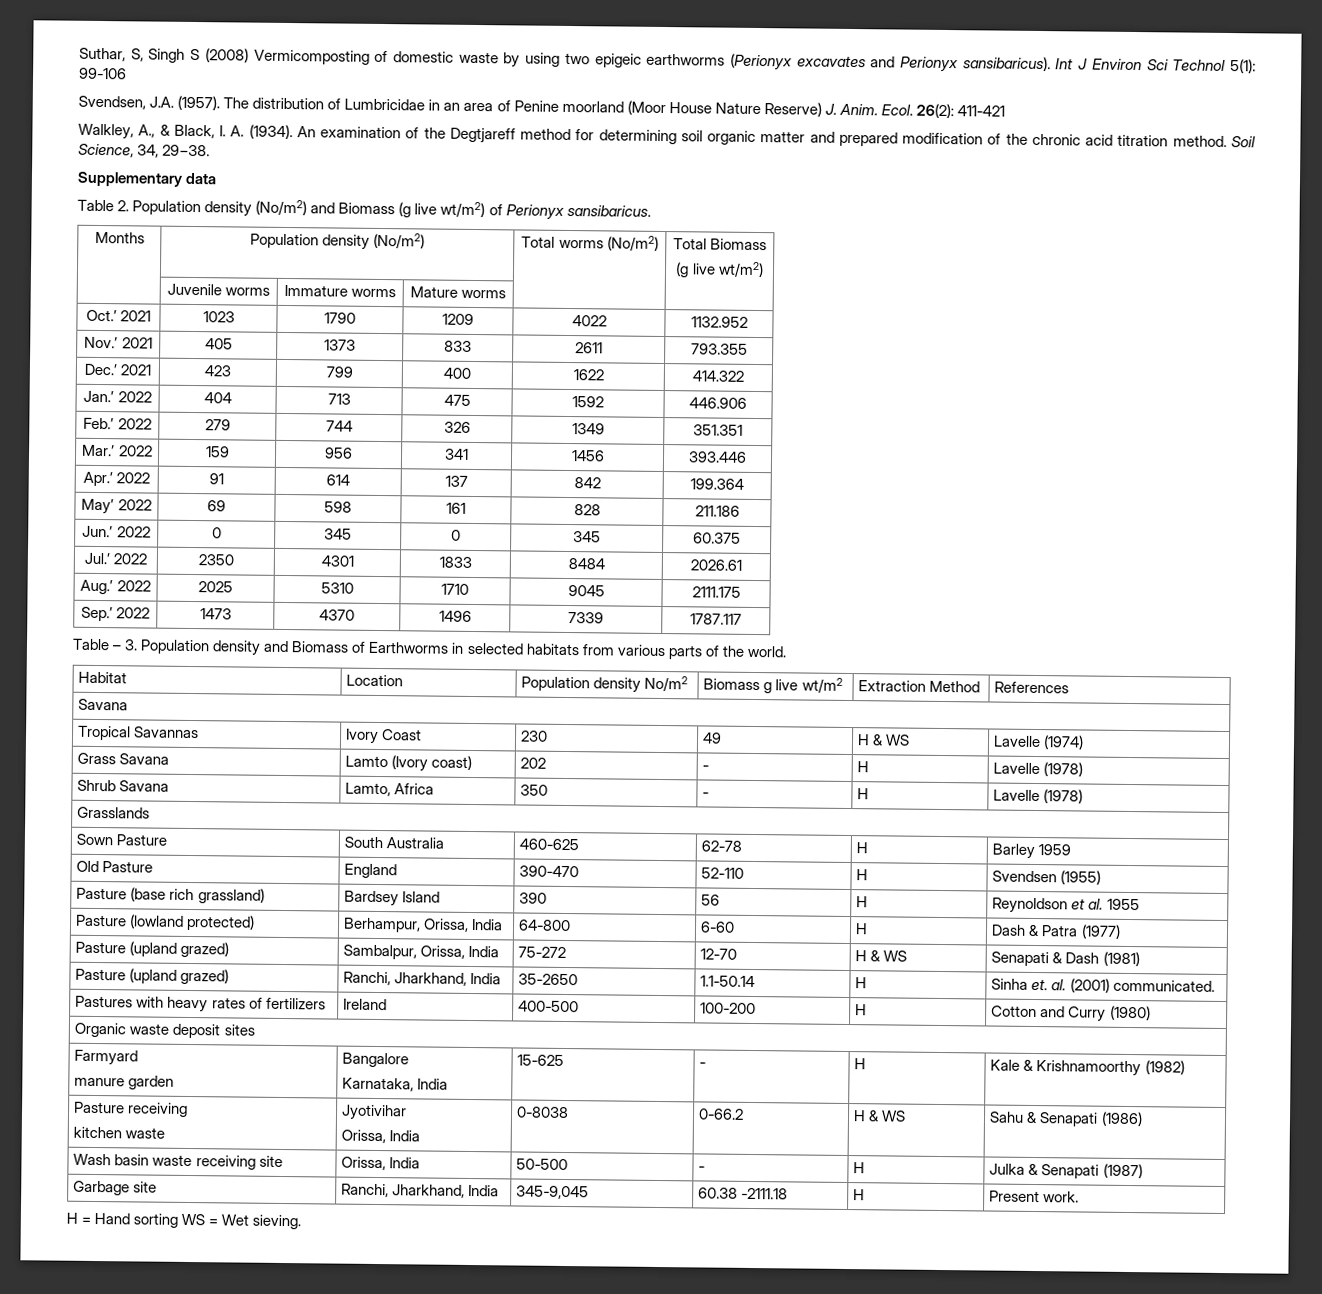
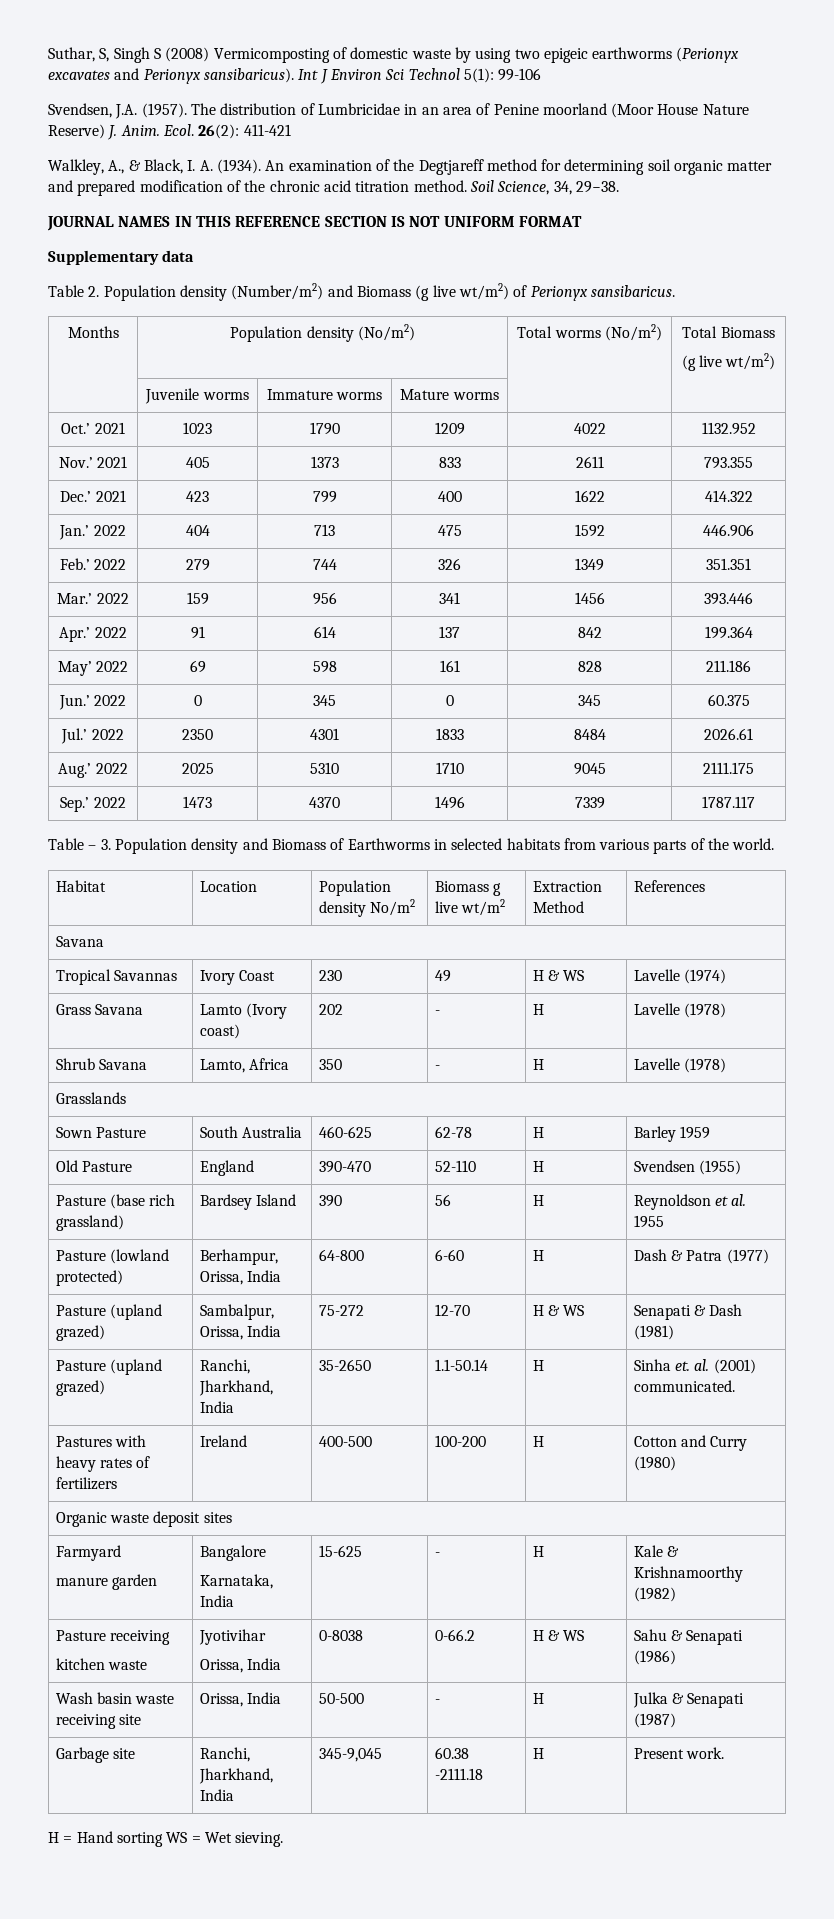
+ JOURNAL NAMES IN THIS REFERENCE SECTION IS NOT UNIFORM FORMAT
- Table 2. Population density (No/m2) and Biomass (g live wt/m2) of Perionyx sansibaricus.
+ Table 2. Population density (Number/m2) and Biomass (g live wt/m2) of Perionyx sansibaricus.

